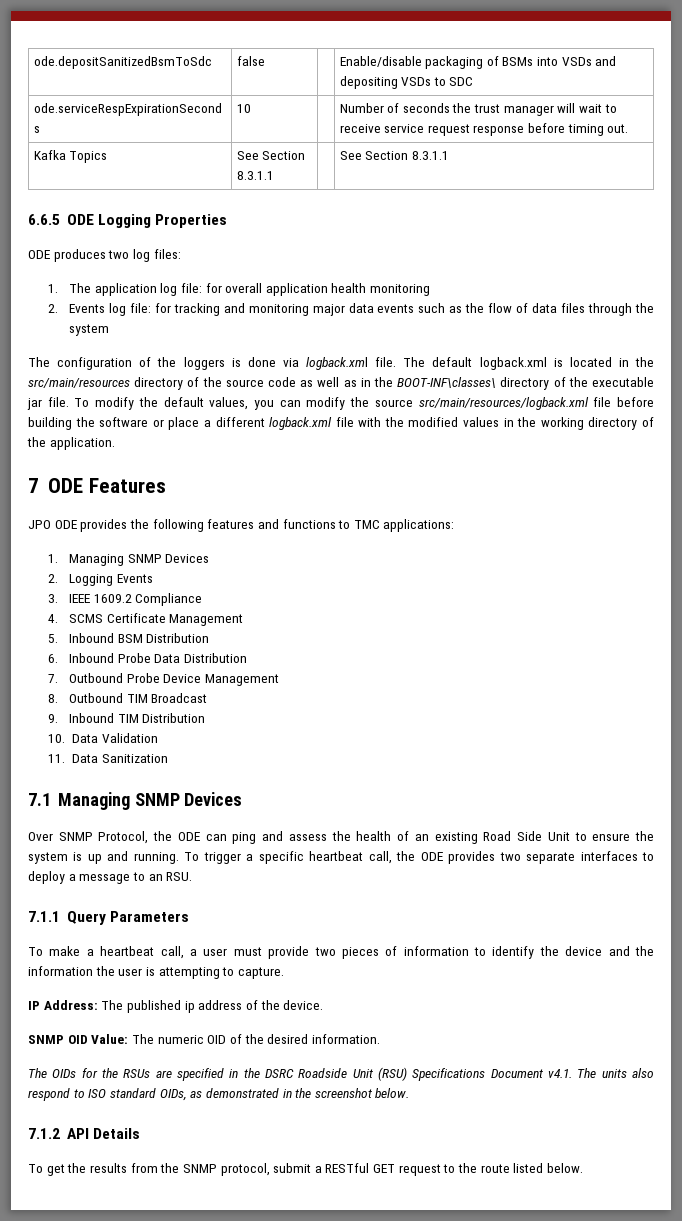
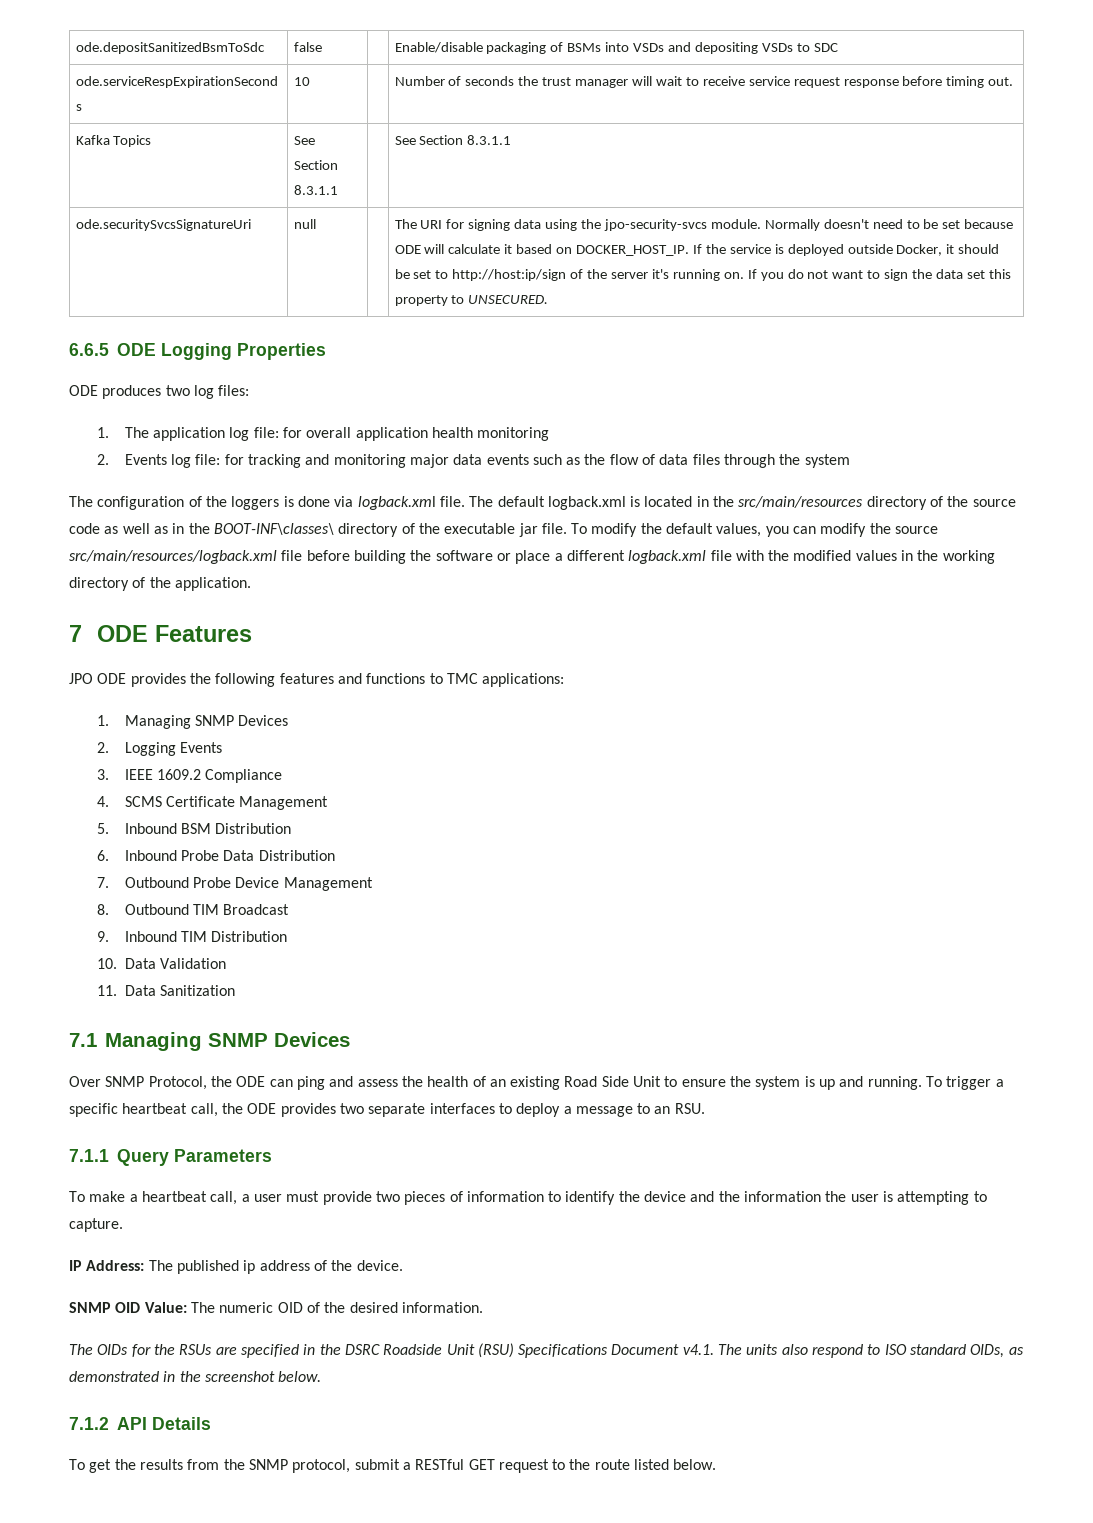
+ ode.securitySvcsSignatureUri | null | | The URI for signing data using the jpo-security-svcs module. Normally doesn't need to be set because ODE will calculate it based on DOCKER_HOST_IP. If the service is deployed outside Docker, it should be set to http://host:ip/sign of the server it's running on. If you do not want to sign the data set this property to UNSECURED.

